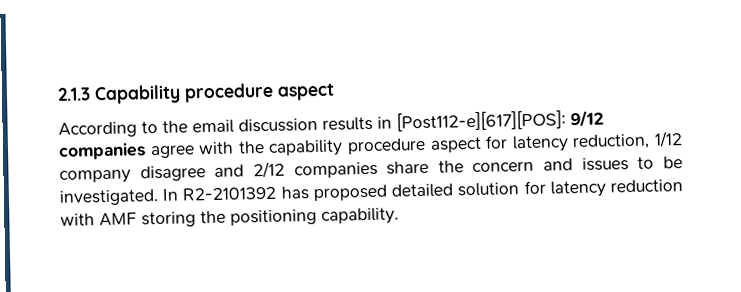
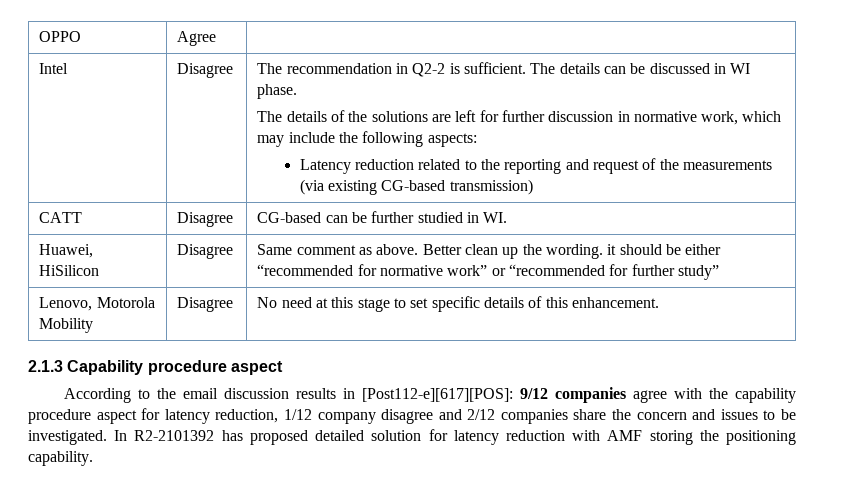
+ OPPO | Agree |
+ Intel | Disagree | The recommendation in Q2-2 is sufficient. The details can be discussed in WI phase.
+ The details of the solutions are left for further discussion in normative work, which may include the following aspects:
+ Latency reduction related to the reporting and request of the measurements (via existing CG-based transmission)
+ CATT | Disagree | CG-based can be further studied in WI.
+ Huawei, HiSilicon | Disagree | Same comment as above. Better clean up the wording. it should be either “recommended for normative work” or “recommended for further study”
+ Lenovo, Motorola Mobility | Disagree | No need at this stage to set specific details of this enhancement.

